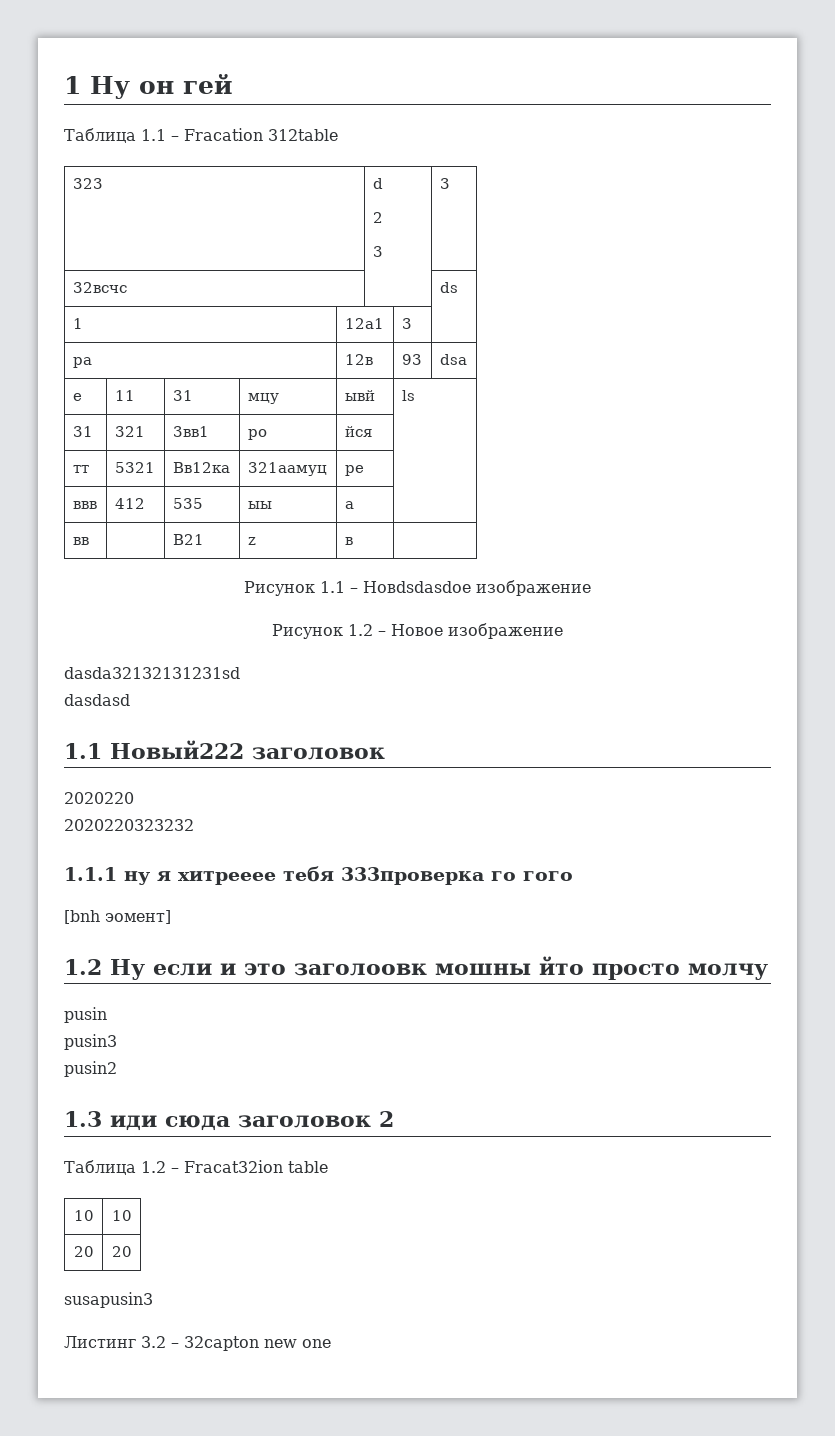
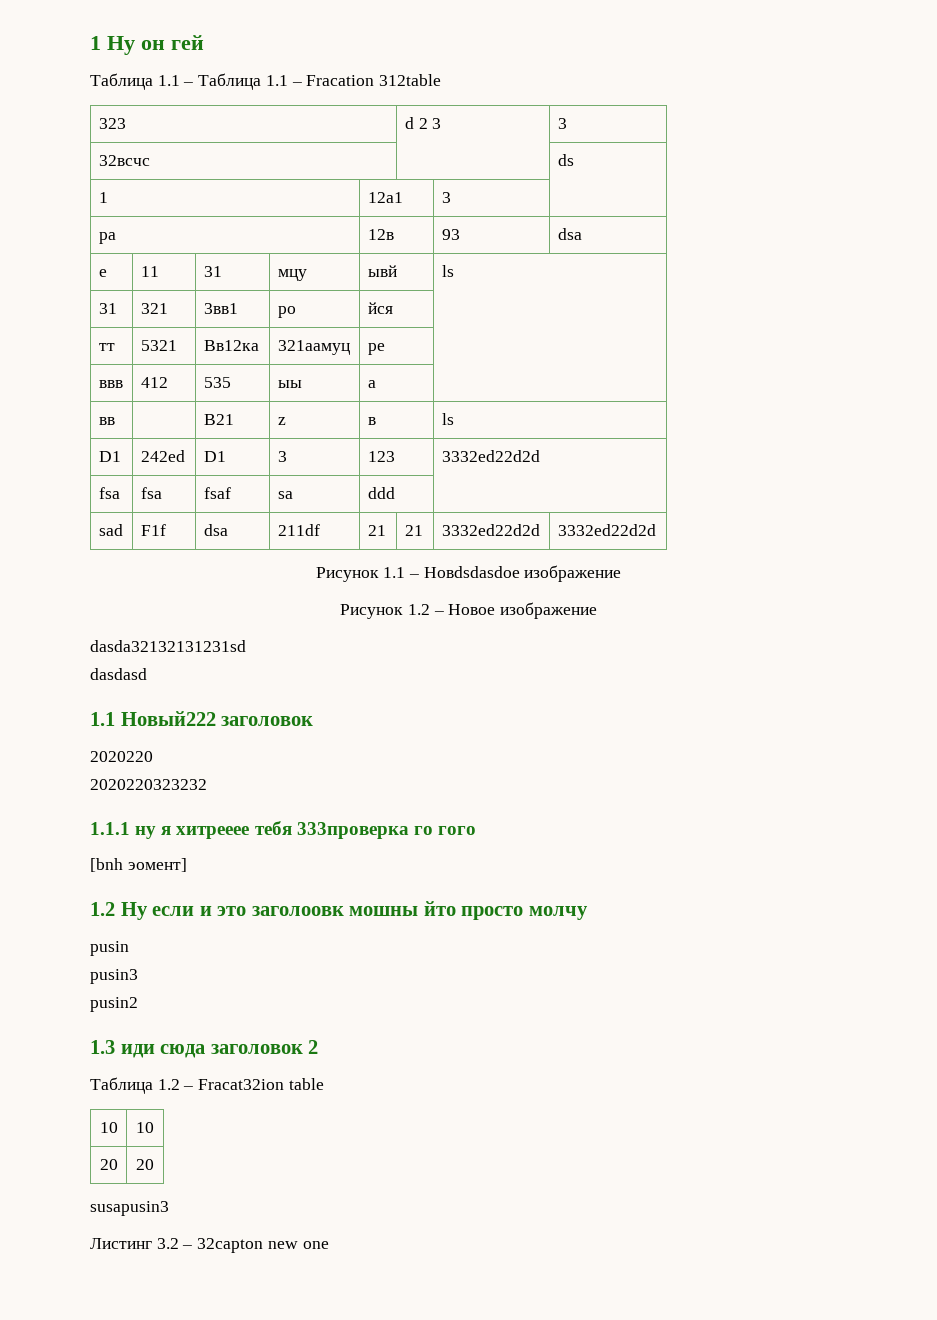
- Таблица 1.1 – Fracation 312table
+ Таблица 1.1 – Таблица 1.1 – Fracation 312table
- 323 | d
- 2
- 3 | 3
+ 323 | d 2 3 | 3
- вв | | В21 | z | в |
+ вв | | В21 | z | в | ls
+ D1 | 242ed | D1 | 3 | 123 | 3332ed22d2d
+ fsa | fsa | fsaf | sa | ddd |
+ sad | F1f | dsa | 211df | 21 | 21 | 3332ed22d2d | 3332ed22d2d

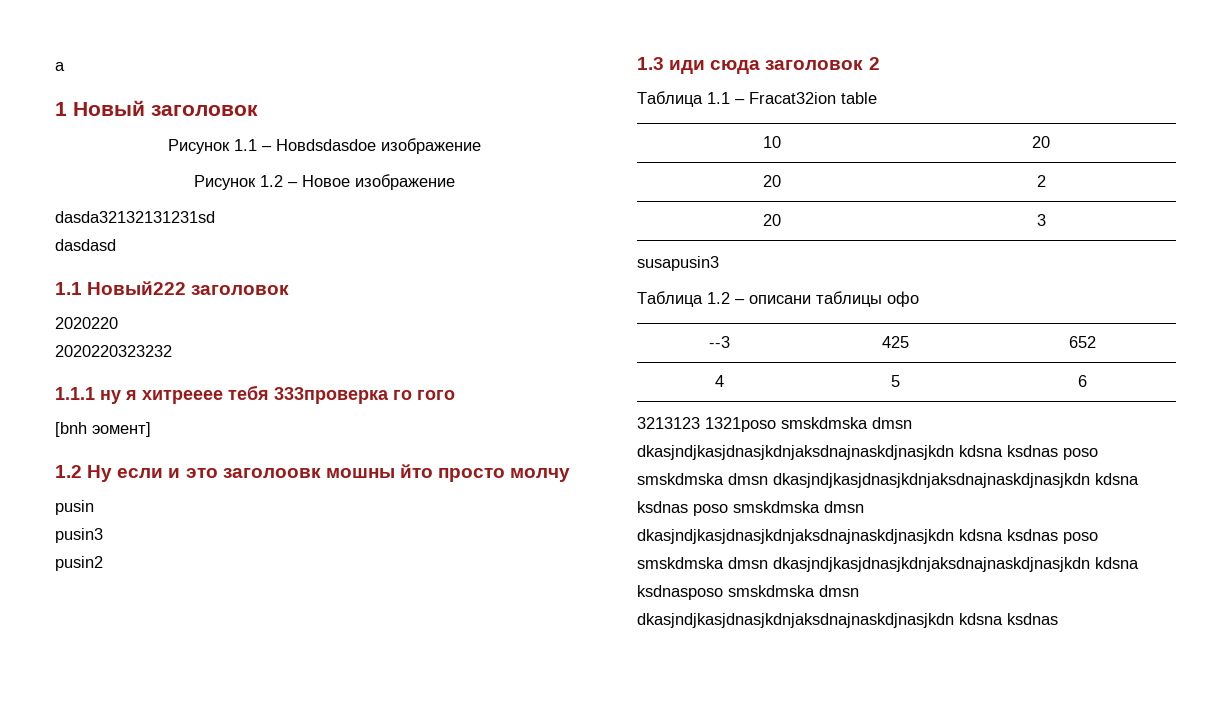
- 1 Ну он гей
- Таблица 1.1 – Таблица 1.1 – Fracation 312table
- 323 | d 2 3 | 3
- 32всчс | | ds
- 1 | 12а1 | 3 |
- pa | 12в | 93 | dsa
- e | 11 | 31 | мцу | ывй | ls
- 31 | 321 | 3вв1 | ро | йся |
- тт | 5321 | Вв12ка | 321аамуц | ре |
- ввв | 412 | 535 | ыы | а |
- вв | | В21 | z | в | ls
- D1 | 242ed | D1 | 3 | 123 | 3332ed22d2d
- fsa | fsa | fsaf | sa | ddd |
- sad | F1f | dsa | 211df | 21 | 21 | 3332ed22d2d | 3332ed22d2d
+ a
+ 1 Новый заголовок
- Таблица 1.2 – Fracat32ion table
+ Таблица 1.1 – Fracat32ion table
- 10 | 10
- 20 | 20
+ 10 | 20
+ 20 | 2
+ 20 | 3
- Листинг 3.2 – 32capton new one
+ Таблица 1.2 – описани таблицы офо
+ --3 | 425 | 652
+ 4 | 5 | 6
+ 3213123 1321poso smskdmska dmsn dkasjndjkasjdnasjkdnjaksdnajnaskdjnasjkdn kdsna ksdnas poso smskdmska dmsn dkasjndjkasjdnasjkdnjaksdnajnaskdjnasjkdn kdsna ksdnas poso smskdmska dmsn dkasjndjkasjdnasjkdnjaksdnajnaskdjnasjkdn kdsna ksdnas poso smskdmska dmsn dkasjndjkasjdnasjkdnjaksdnajnaskdjnasjkdn kdsna ksdnasposo smskdmska dmsn dkasjndjkasjdnasjkdnjaksdnajnaskdjnasjkdn kdsna ksdnas

